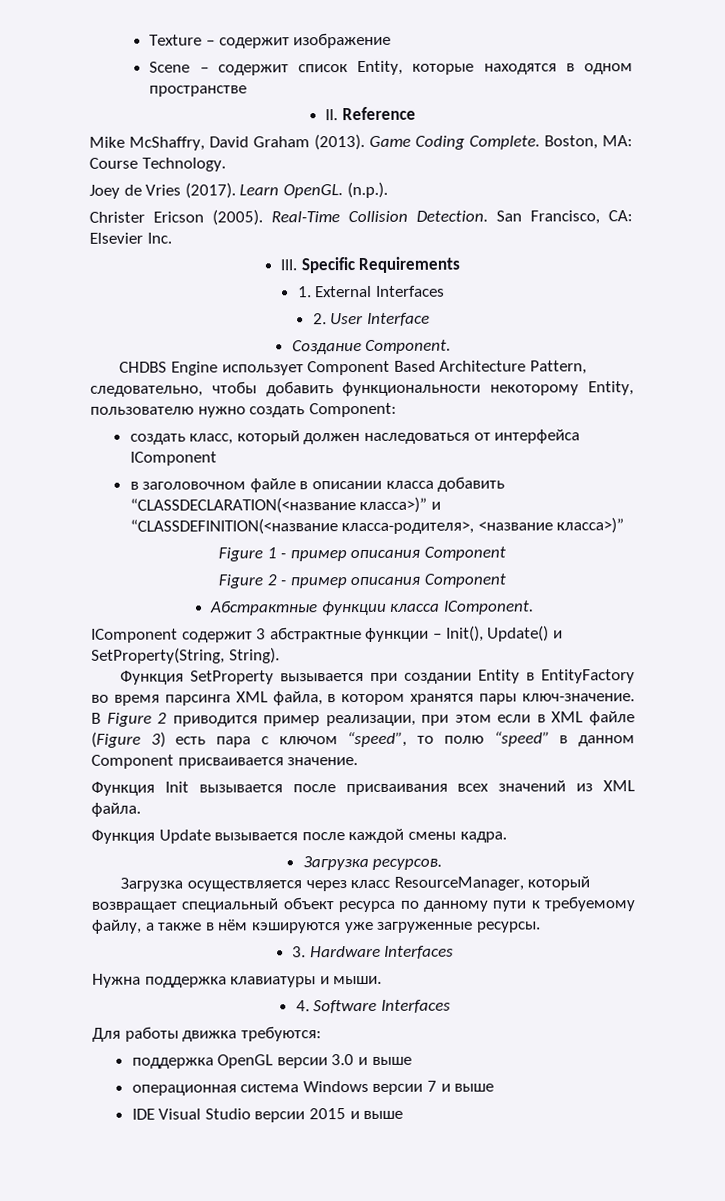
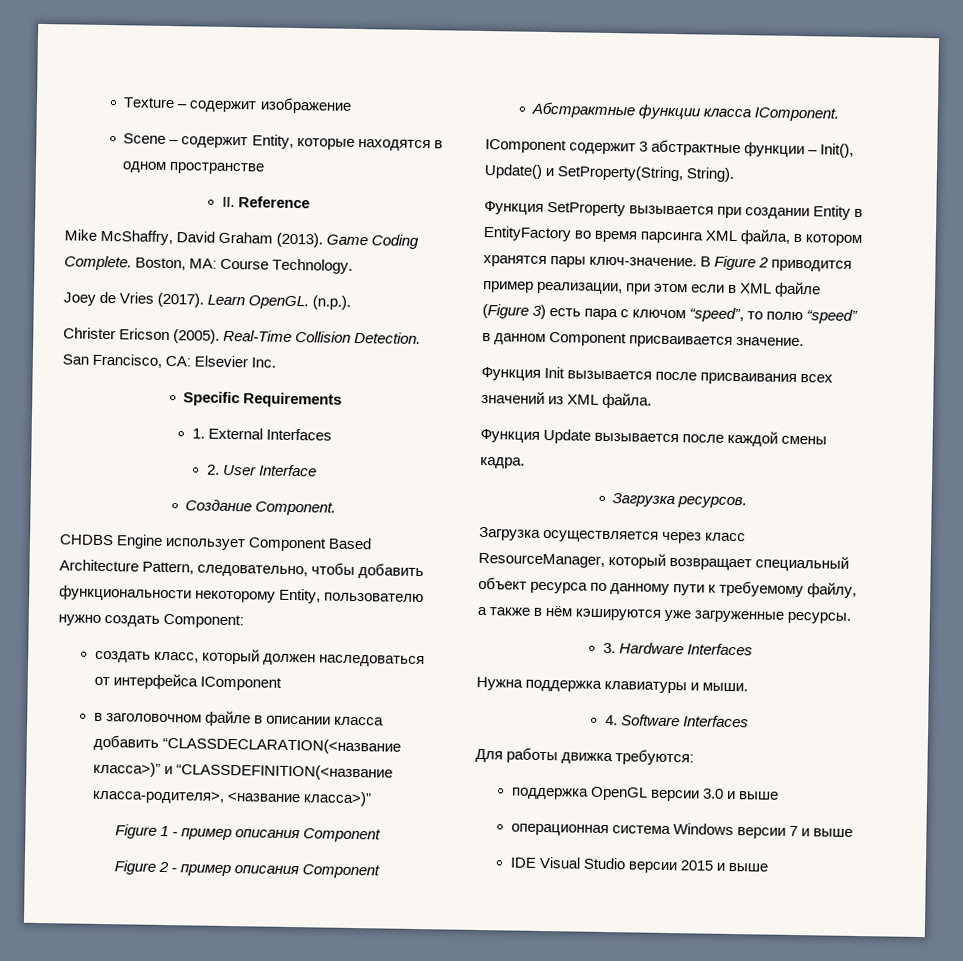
- Scene – содержит список Entity, которые находятся в одном пространстве
+ Scene – содержит Entity, которые находятся в одном пространстве
- III. Specific Requirements
+ Specific Requirements

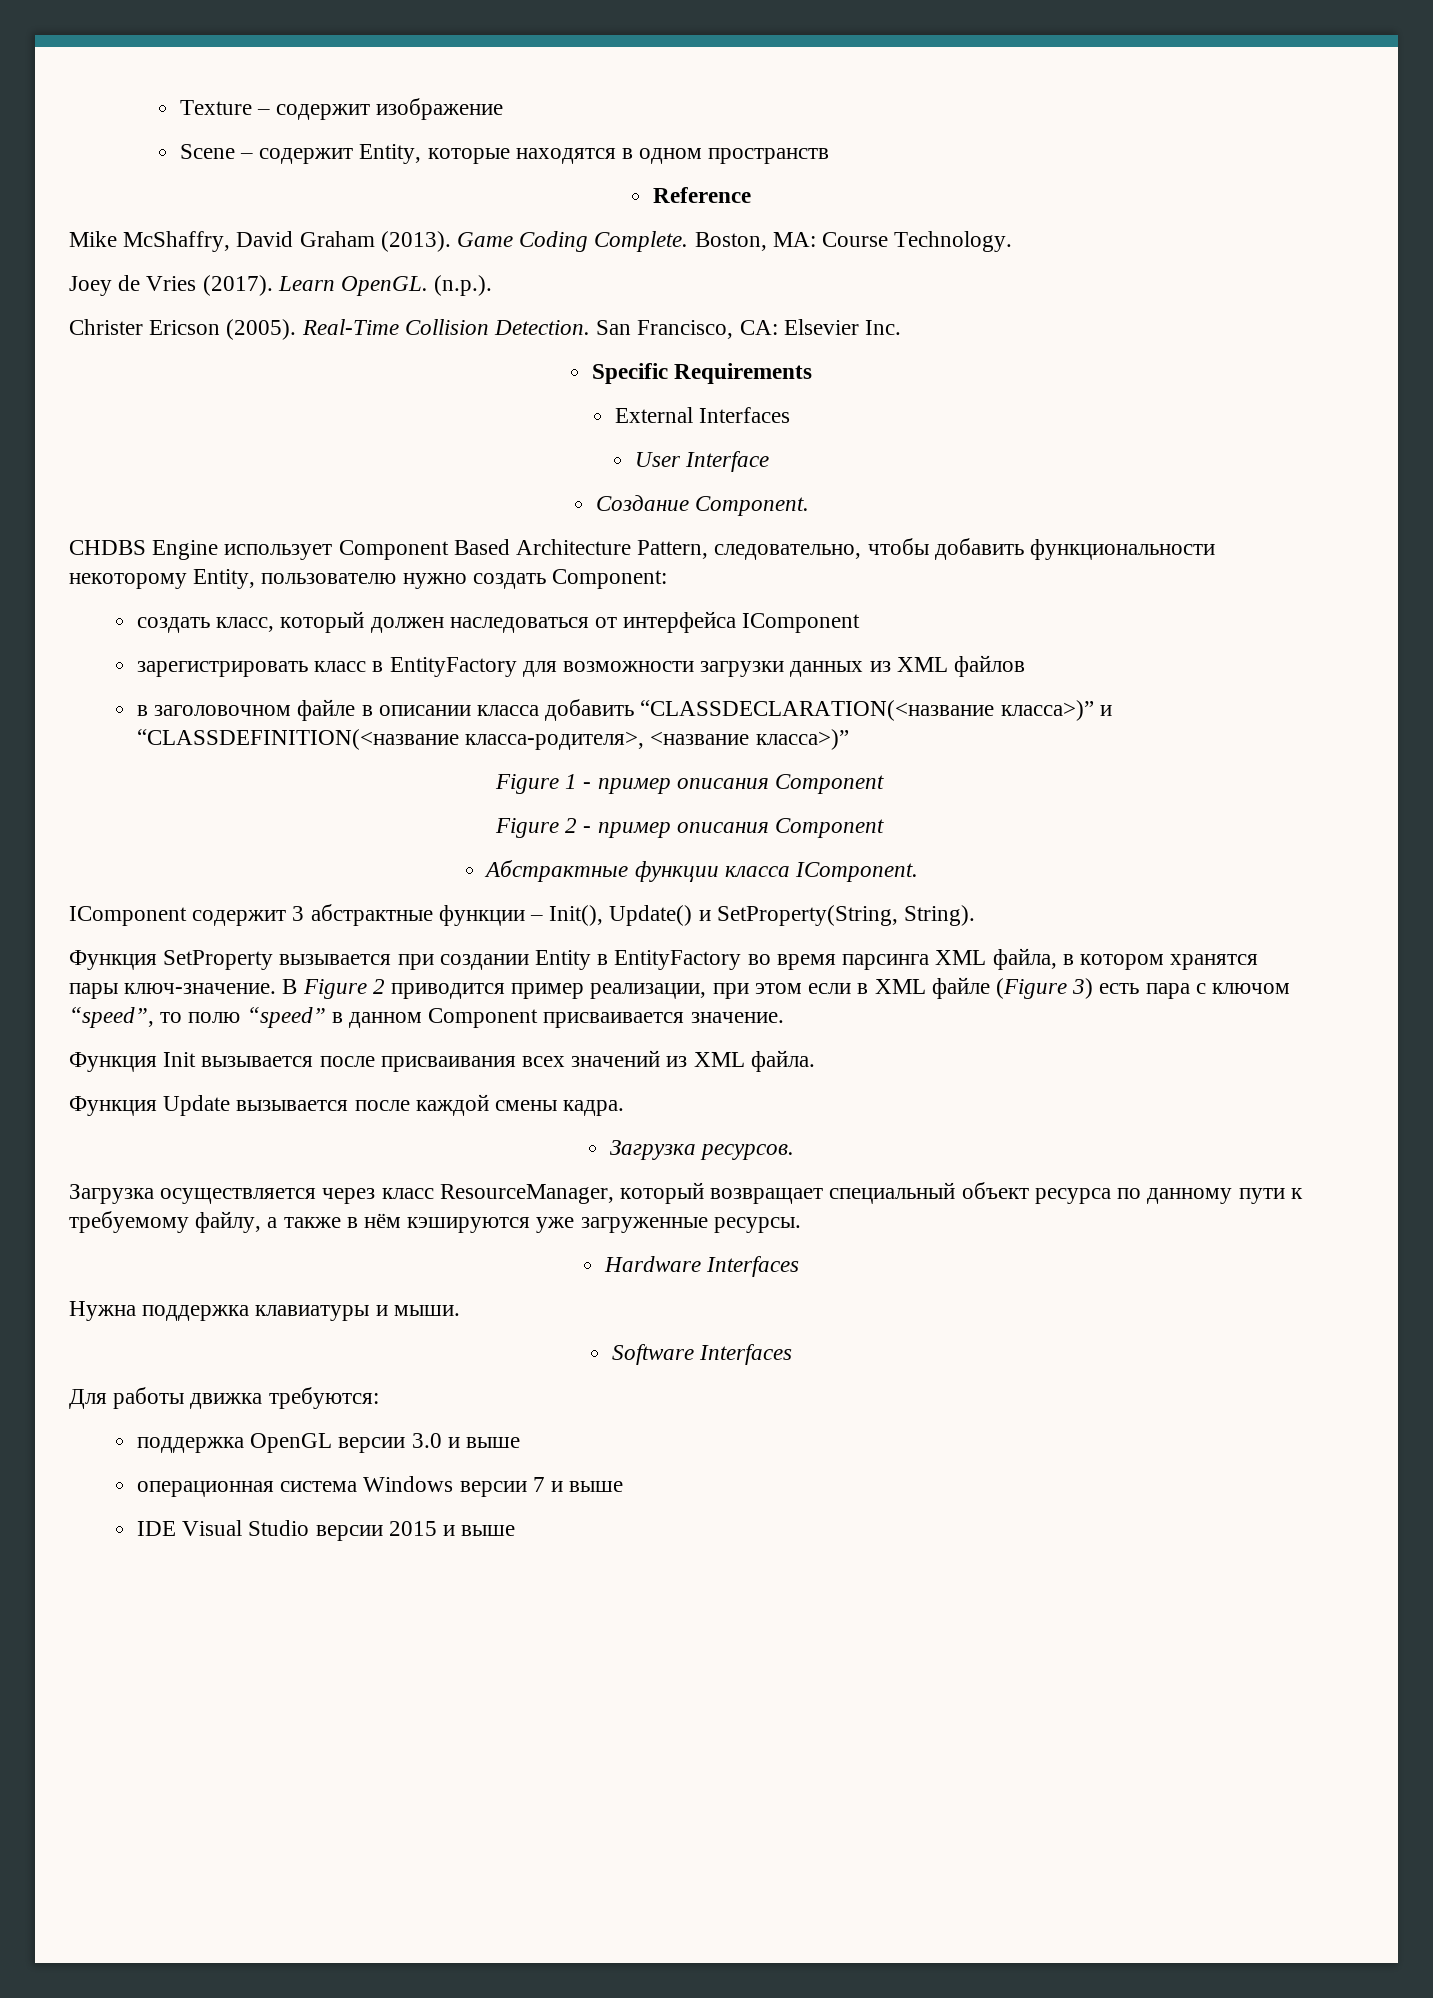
- Scene – содержит Entity, которые находятся в одном пространстве
- II. Reference
+ Scene – содержит Entity, которые находятся в одном пространств
+ Reference
- 1. External Interfaces
+ External Interfaces
- 2. User Interface
+ User Interface
+ зарегистрировать класс в EntityFactory для возможности загрузки данных из XML файлов
- 3. Hardware Interfaces
+ Hardware Interfaces
- 4. Software Interfaces
+ Software Interfaces

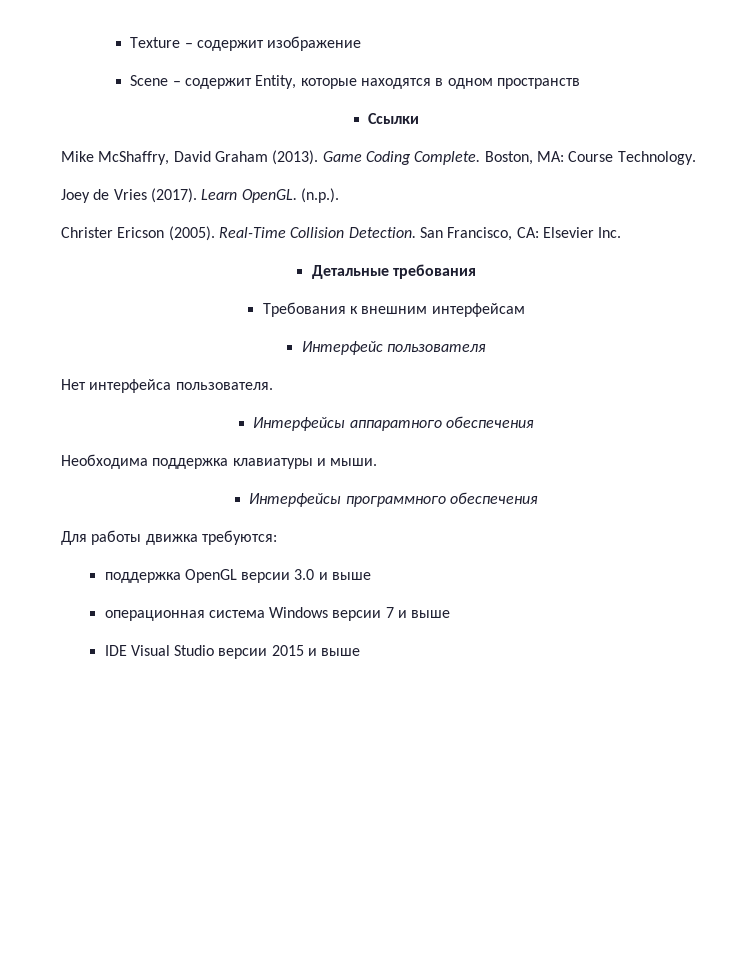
- Reference
+ Ссылки
- Specific Requirements
- External Interfaces
- User Interface
- Создание Component.
- CHDBS Engine использует Component Based Architecture Pattern, следовательно, чтобы добавить функциональности некоторому Entity, пользователю нужно создать Component:
- создать класс, который должен наследоваться от интерфейса IComponent
- зарегистрировать класс в EntityFactory для возможности загрузки данных из XML файлов
- в заголовочном файле в описании класса добавить “CLASSDECLARATION(<название класса>)” и “CLASSDEFINITION(<название класса-родителя>, <название класса>)”
- Figure 1 - пример описания Component
- Figure 2 - пример описания Component
- Абстрактные функции класса IComponent.
- IComponent содержит 3 абстрактные функции – Init(), Update() и SetProperty(String, String).
- Функция SetProperty вызывается при создании Entity в EntityFactory во время парсинга XML файла, в котором хранятся пары ключ-значение. В Figure 2 приводится пример реализации, при этом если в XML файле (Figure 3) есть пара с ключом “speed”, то полю “speed” в данном Component присваивается значение.
- Функция Init вызывается после присваивания всех значений из XML файла.
- Функция Update вызывается после каждой смены кадра.
- Загрузка ресурсов.
- Загрузка осуществляется через класс ResourceManager, который возвращает специальный объект ресурса по данному пути к требуемому файлу, а также в нём кэшируются уже загруженные ресурсы.
- Hardware Interfaces
- Нужна поддержка клавиатуры и мыши.
+ Детальные требования
+ Требования к внешним интерфейсам
+ Интерфейс пользователя
+ Нет интерфейса пользователя.
+ Интерфейсы аппаратного обеспечения
+ Необходима поддержка клавиатуры и мыши.
- Software Interfaces
+ Интерфейсы программного обеспечения

